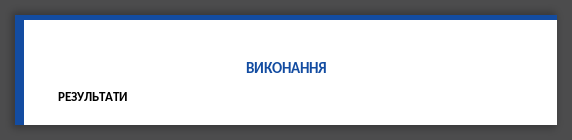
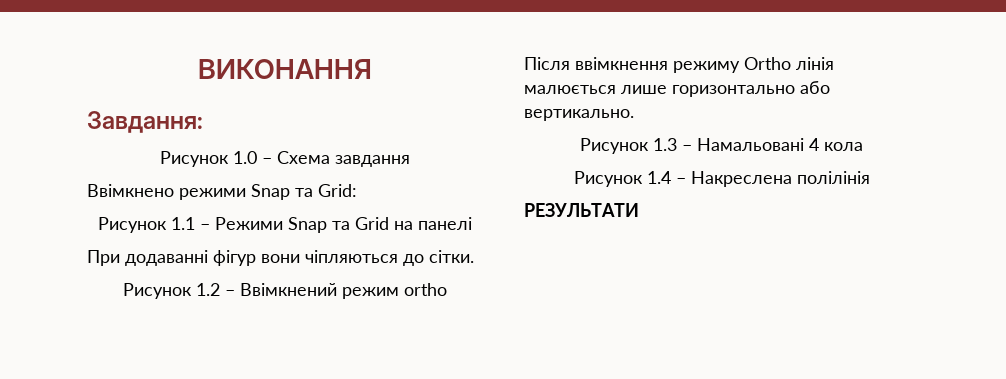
+ Завдання:
+ Рисунок 1.0 – Схема завдання
+ Ввімкнено режими Snap та Grid:
+ Рисунок 1.1 – Режими Snap та Grid на панелі
+ При додаванні фігур вони чіпляються до сітки.
+ Рисунок 1.2 – Ввімкнений режим ortho
+ Після ввімкнення режиму Ortho лінія малюється лише горизонтально або вертикально.
+ Рисунок 1.3 – Намальовані 4 кола
+ Рисунок 1.4 – Накреслена полілінія

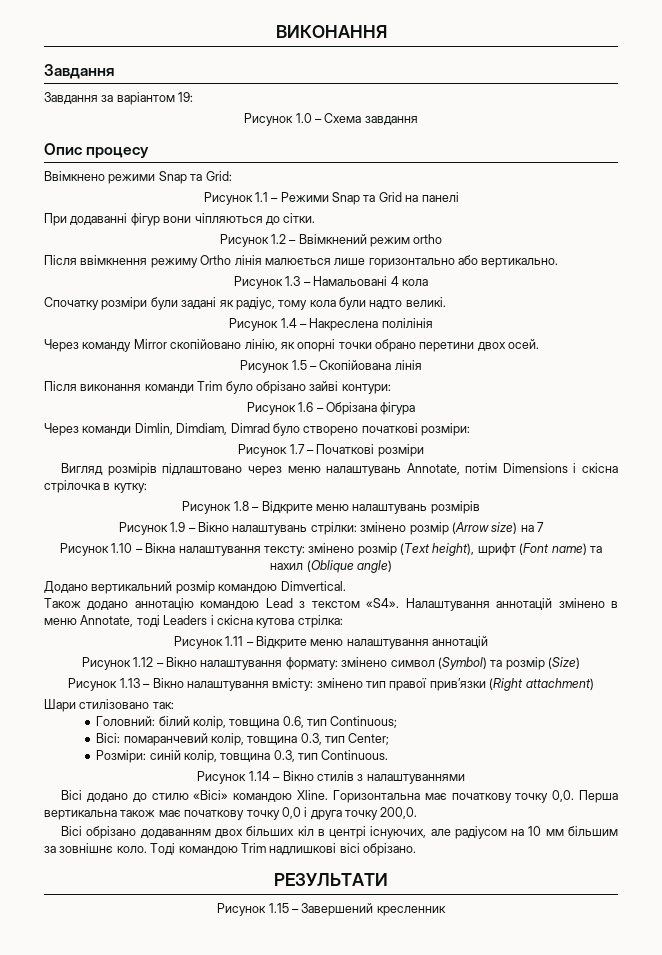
  ВИКОНАННЯ
- Завдання:
+ Завдання
+ Завдання за варіантом 19:
+ Опис процесу
+ Спочатку розміри були задані як радіус, тому кола були надто великі.
+ Через команду Mirror скопійовано лінію, як опорні точки обрано перетини двох осей.
+ Рисунок 1.5 – Скопійована лінія
+ Після виконання команди Trim було обрізано зайві контури:
+ Рисунок 1.6 – Обрізана фігура
+ Через команди Dimlin, Dimdiam, Dimrad було створено початкові розміри:
+ Рисунок 1.7 – Початкові розміри
+ Вигляд розмірів підлаштовано через меню налаштувань Annotate, потім Dimensions і скісна стрілочка в кутку:
+ Рисунок 1.8 – Відкрите меню налаштувань розмірів
+ Рисунок 1.9 – Вікно налаштувань стрілки: змінено розмір (Arrow size) на 7
+ Рисунок 1.10 – Вікна налаштування тексту: змінено розмір (Text height), шрифт (Font name) та нахил (Oblique angle)
+ Додано вертикальний розмір командою Dimvertical.
+ Також додано аннотацію командою Lead з текстом «S4». Налаштування аннотацій змінено в меню Annotate, тоді Leaders і скісна кутова стрілка:
+ Рисунок 1.11 – Відкрите меню налаштування аннотацій
+ Рисунок 1.12 – Вікно налаштування формату: змінено символ (Symbol) та розмір (Size)
+ Рисунок 1.13 – Вікно налаштування вмісту: змінено тип правої прив’язки (Right attachment)
+ Шари стилізовано так:
+ Головний: білий колір, товщина 0.6, тип Continuous;
+ Вісі: помаранчевий колір, товщина 0.3, тип Center;
+ Розміри: синій колір, товщина 0.3, тип Continuous.
+ Рисунок 1.14 – Вікно стилів з налаштуваннями
+ Вісі додано до стилю «Вісі» командою Xline. Горизонтальна має початкову точку 0,0. Перша вертикальна також має початкову точку 0,0 і друга точку 200,0.
+ Вісі обрізано додаванням двох більших кіл в центрі існуючих, але радіусом на 10 мм більшим за зовнішнє коло. Тоді командою Trim надлишкові вісі обрізано.
  РЕЗУЛЬТАТИ
+ Рисунок 1.15 – Завершений кресленник

